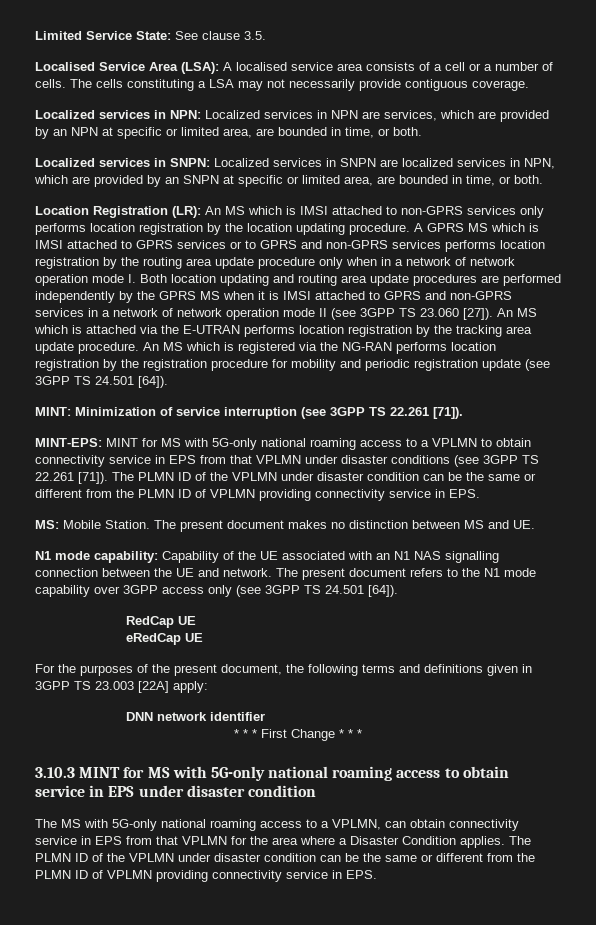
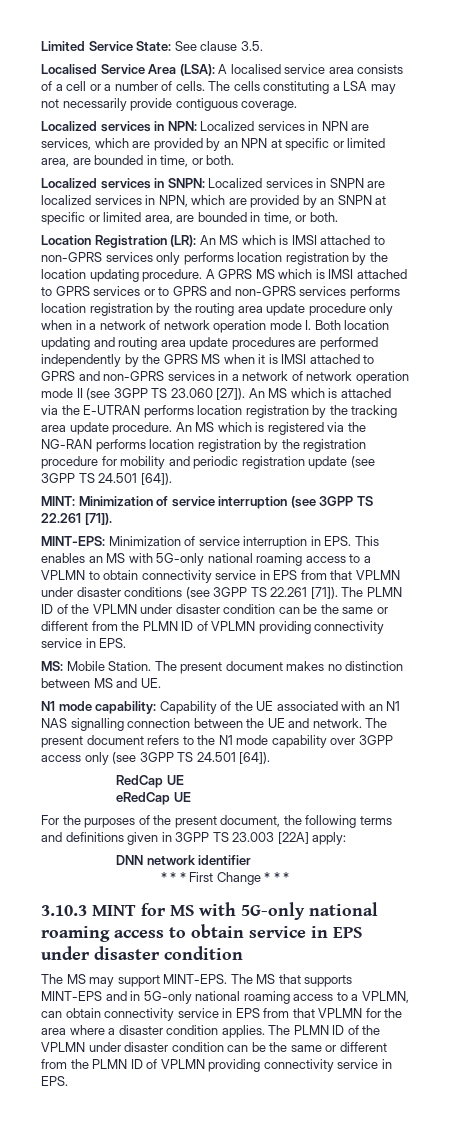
- MINT-EPS: MINT for MS with 5G-only national roaming access to a VPLMN to obtain connectivity service in EPS from that VPLMN under disaster conditions (see 3GPP TS 22.261 [71]).
+ MINT-EPS: Minimization of service interruption in EPS. This enables an MS with 5G-only national roaming access to a VPLMN to obtain connectivity service in EPS from that VPLMN under disaster conditions (see 3GPP TS 22.261 [71]).
- The MS with 5G-only national roaming access to a VPLMN, can obtain connectivity service in EPS from that VPLMN for the area where a Disaster Condition applies.
+ The MS may support MINT-EPS. The MS that supports MINT-EPS and in 5G-only national roaming access to a VPLMN, can obtain connectivity service in EPS from that VPLMN for the area where a disaster condition applies.

